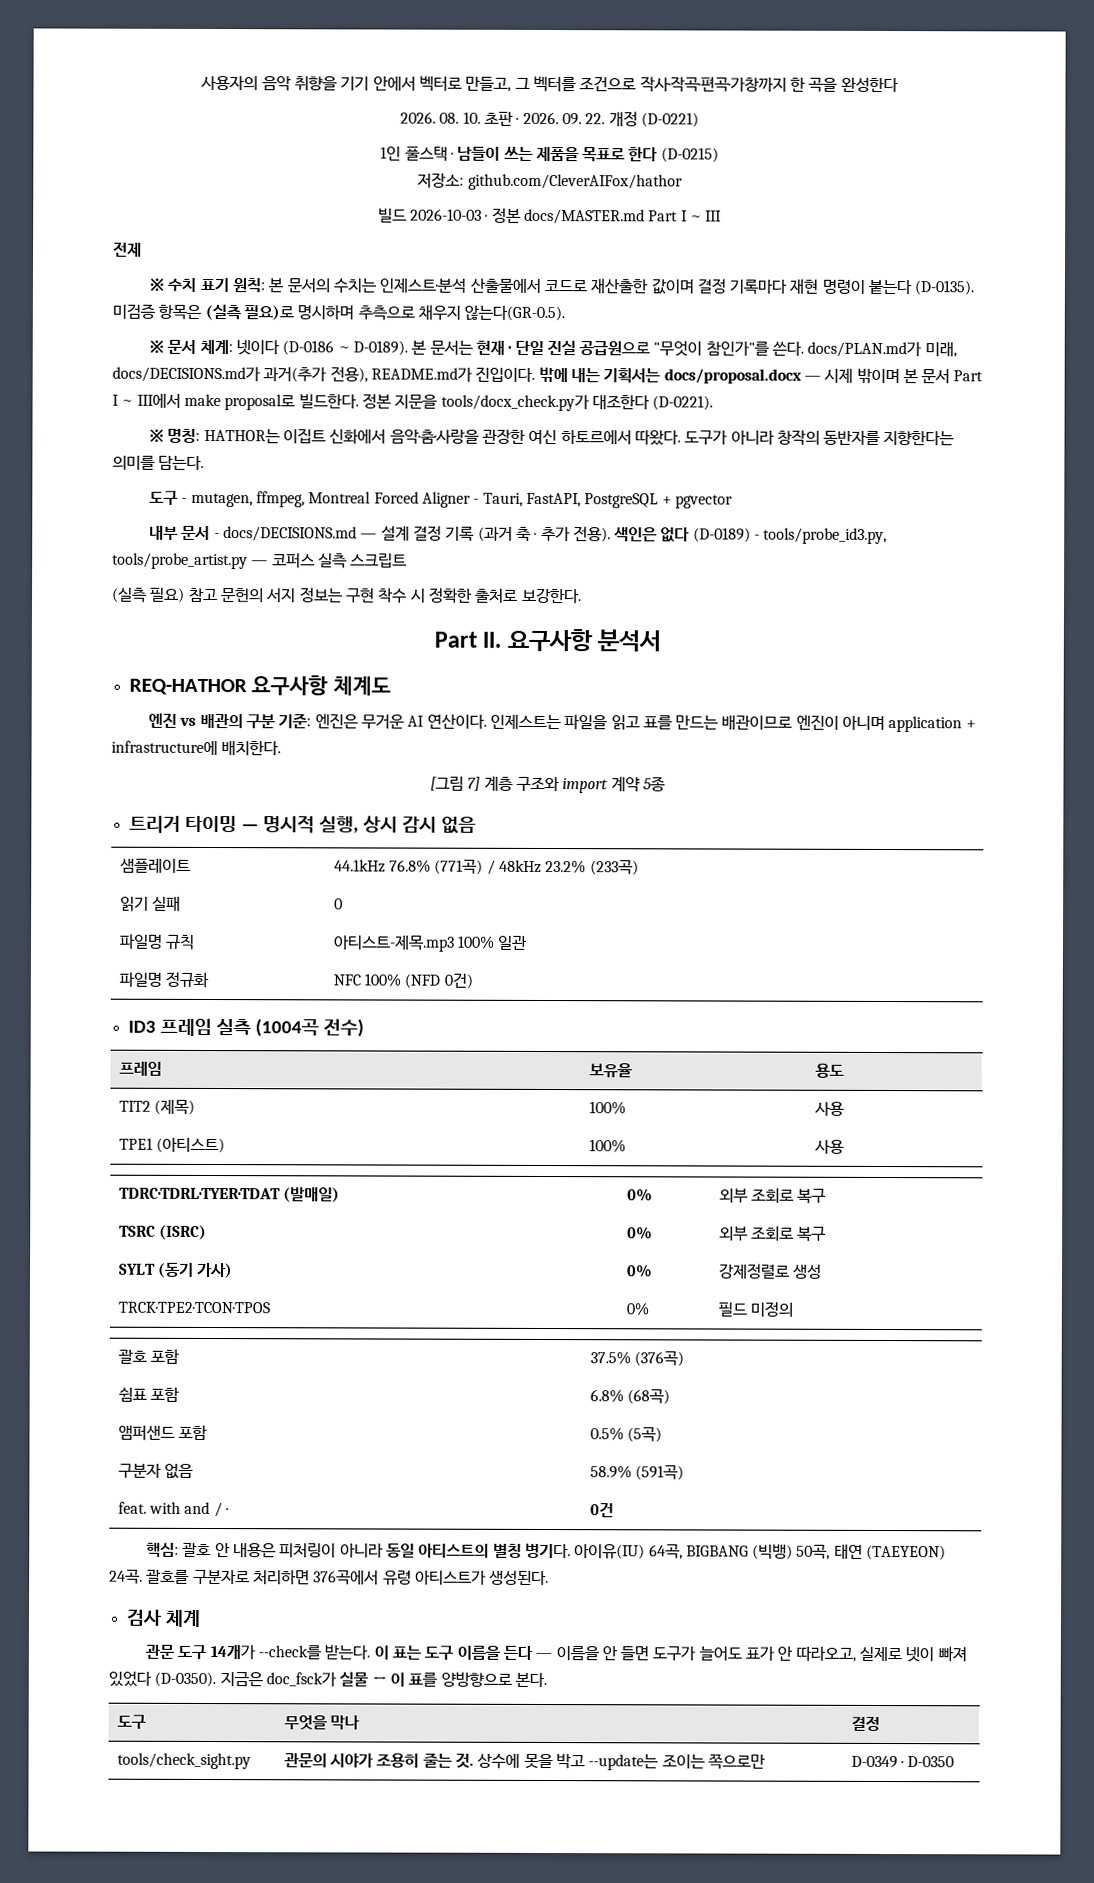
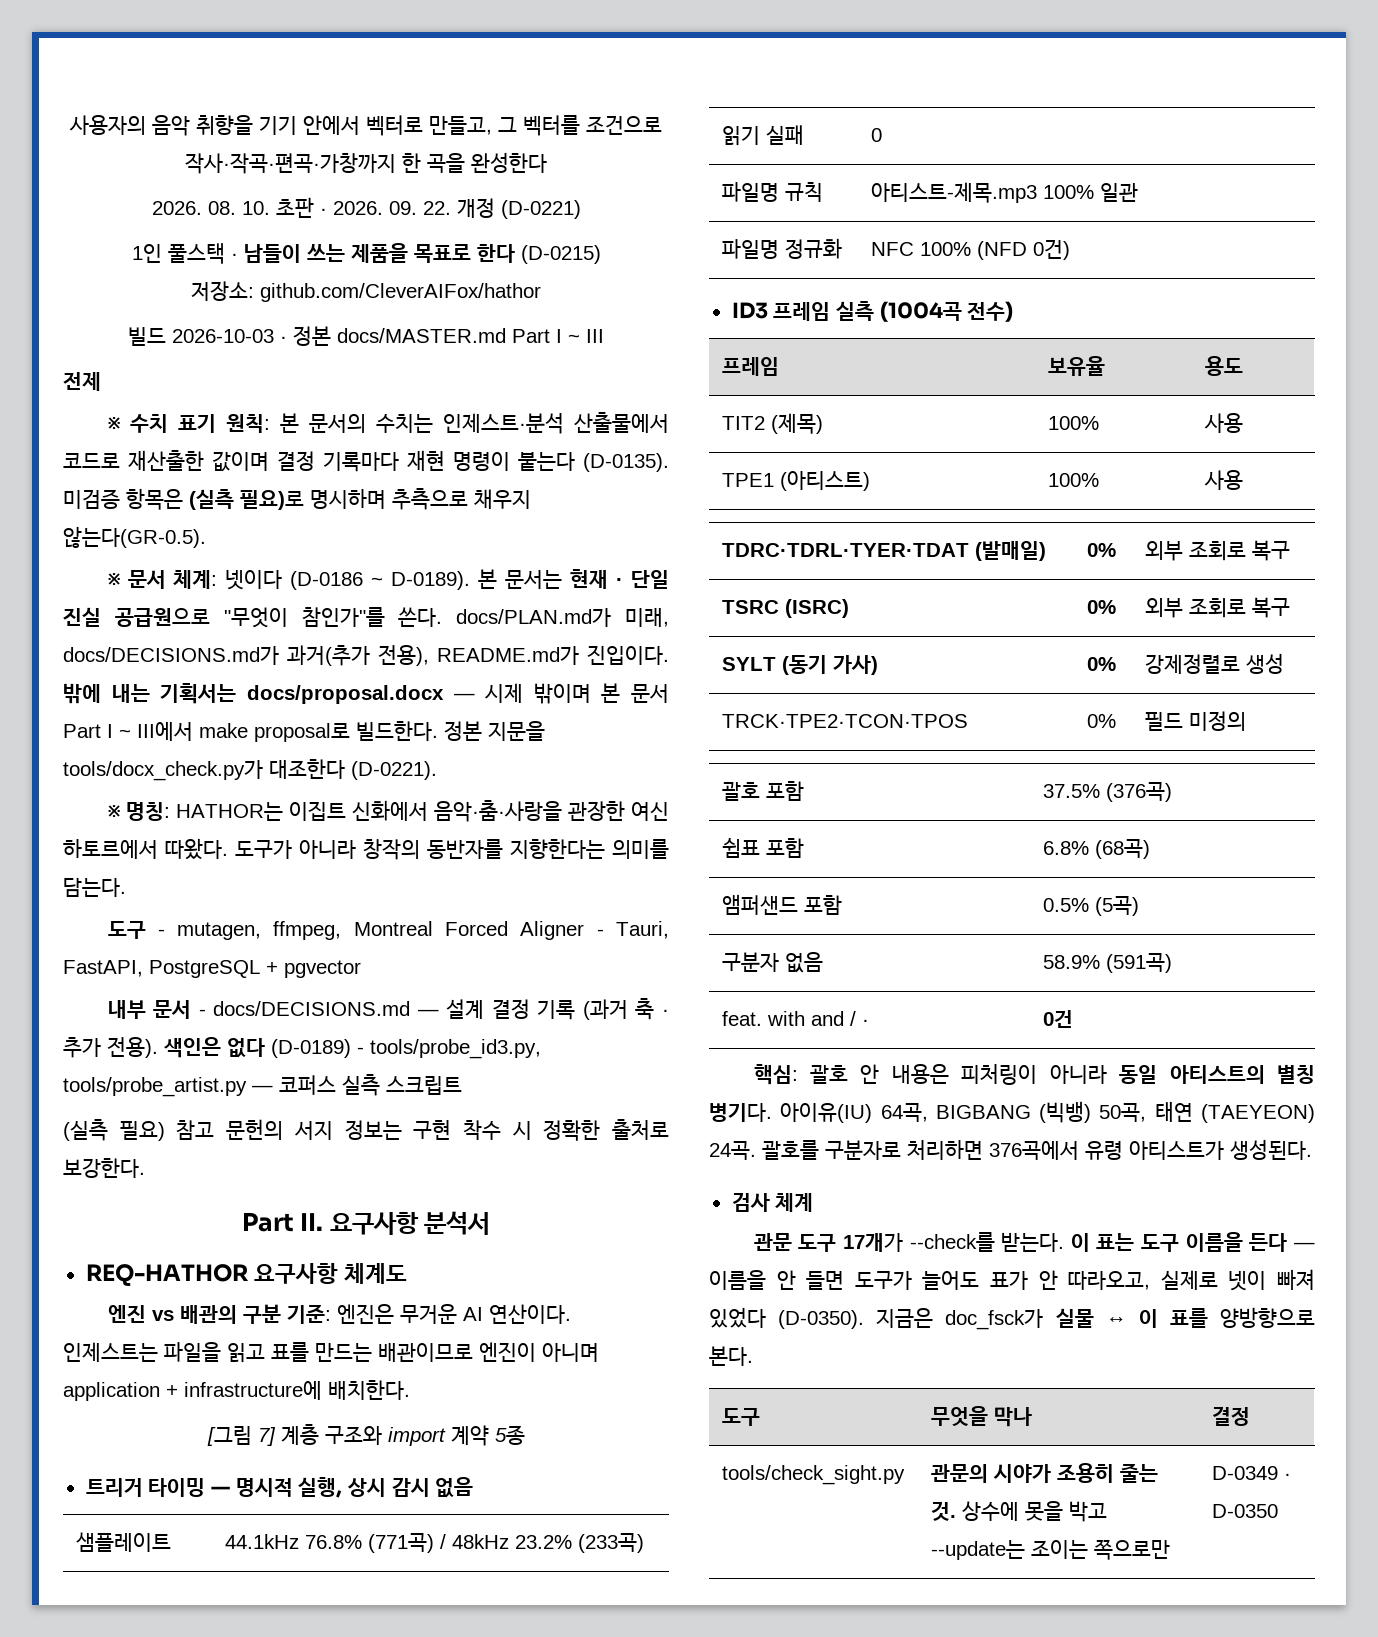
- 관문 도구 14개가 --check를 받는다.
+ 관문 도구 17개가 --check를 받는다.

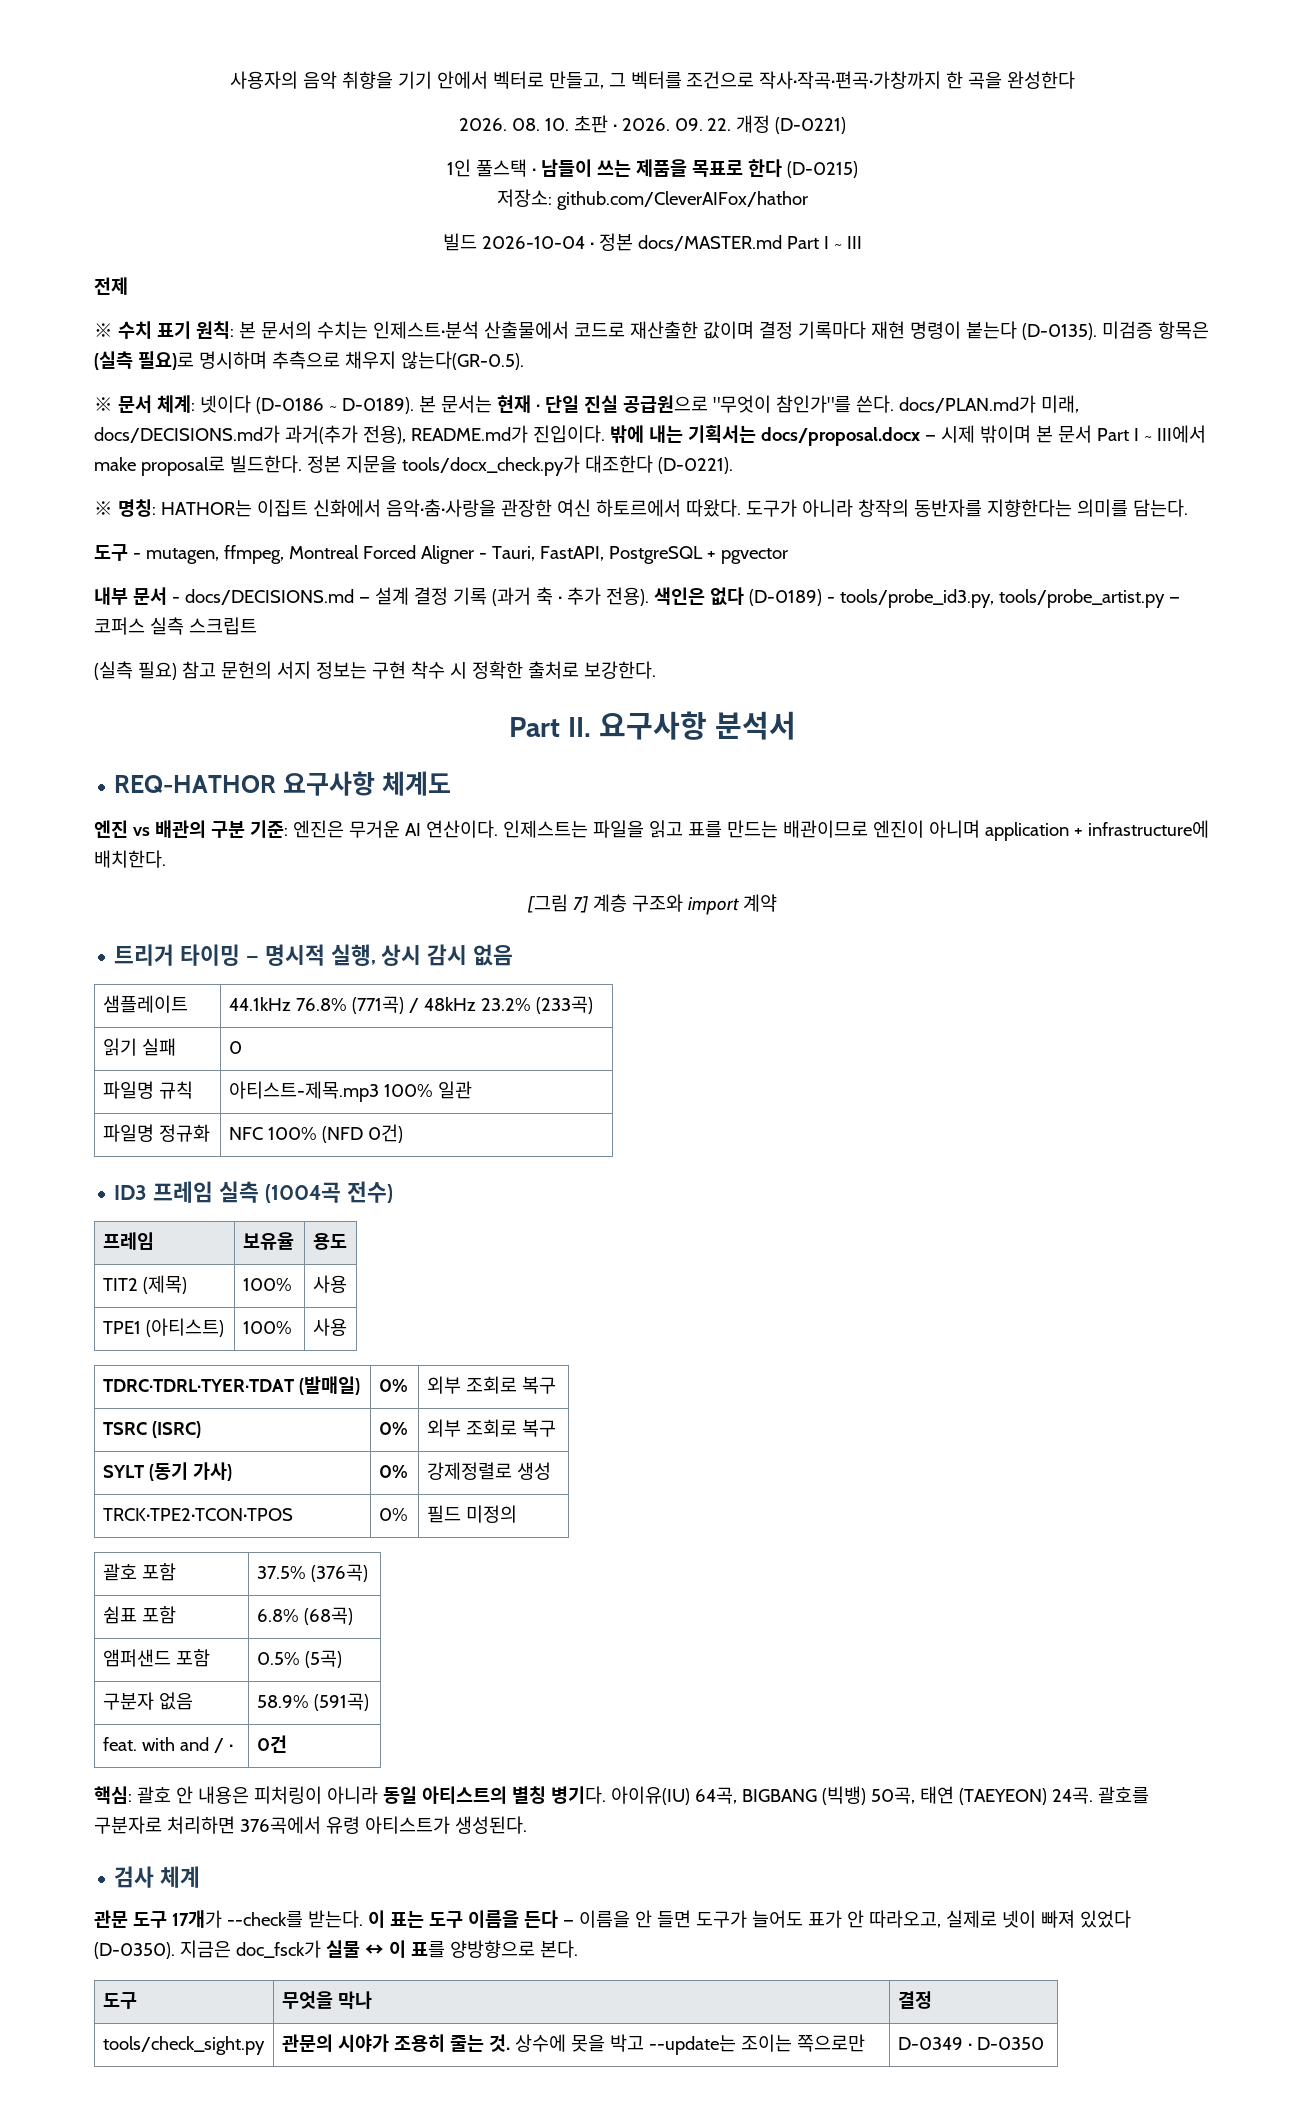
- 빌드 2026-10-03 · 정본 docs/MASTER.md Part I ~ III
+ 빌드 2026-10-04 · 정본 docs/MASTER.md Part I ~ III
- [그림 7] 계층 구조와 import 계약 5종
+ [그림 7] 계층 구조와 import 계약

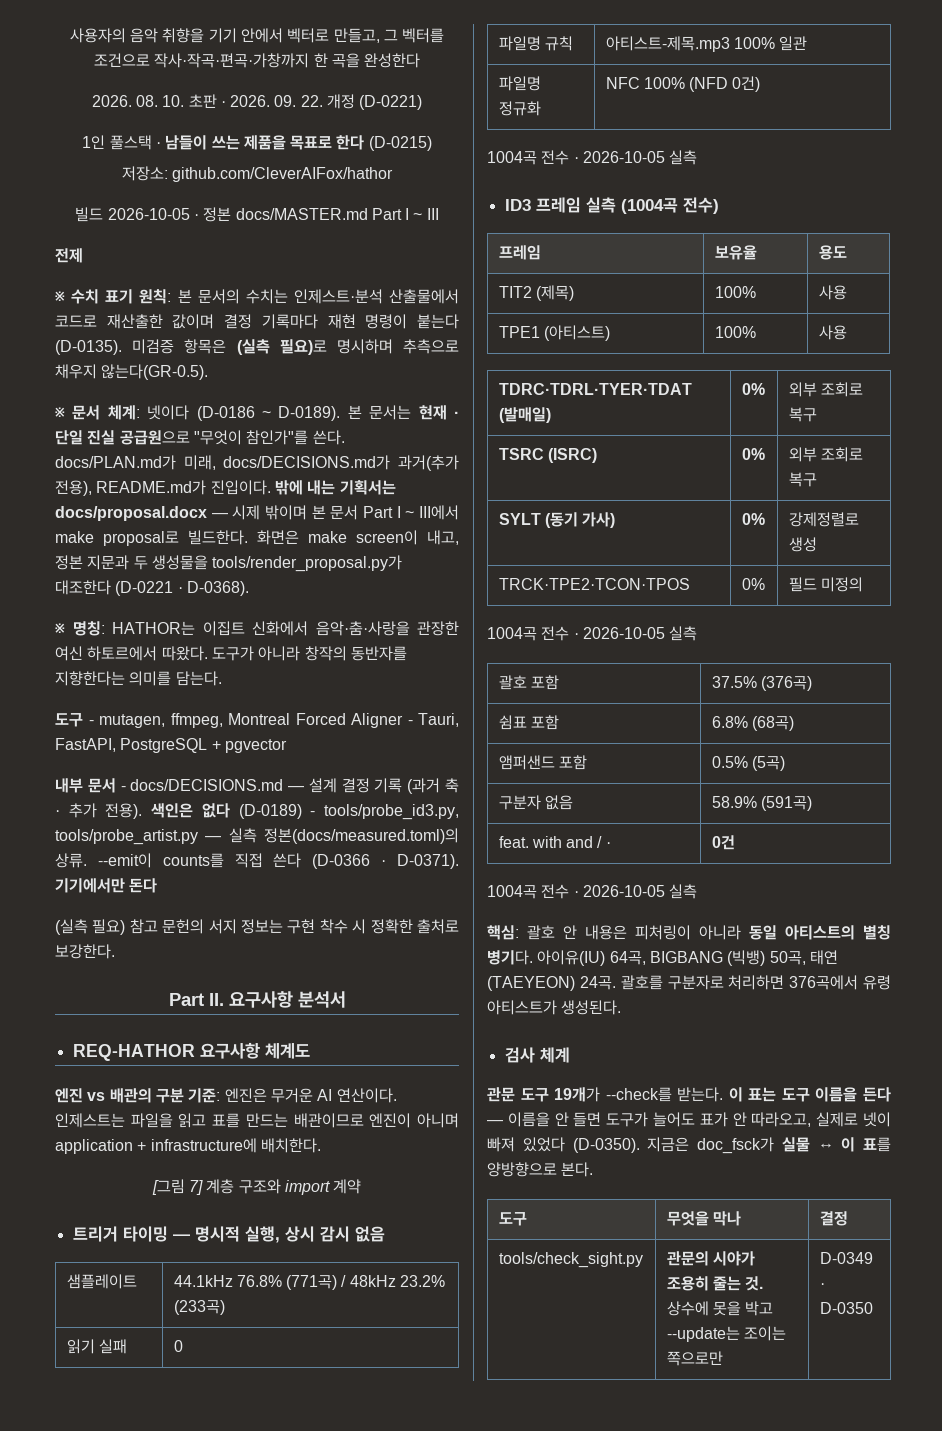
- 빌드 2026-10-04 · 정본 docs/MASTER.md Part I ~ III
+ 빌드 2026-10-05 · 정본 docs/MASTER.md Part I ~ III
- 정본 지문을 tools/docx_check.py가 대조한다 (D-0221).
+ 화면은 make screen이 내고, 정본 지문과 두 생성물을 tools/render_proposal.py가 대조한다 (D-0221 · D-0368).
- 색인은 없다 (D-0189) - tools/probe_id3.py, tools/probe_artist.py — 코퍼스 실측 스크립트
+ 색인은 없다 (D-0189) - tools/probe_id3.py, tools/probe_artist.py — 실측 정본(docs/measured.toml)의 상류. --emit이 counts를 직접 쓴다 (D-0366 · D-0371). 기기에서만 돈다
  파일명 정규화 | NFC 100% (NFD 0건)
+ 1004곡 전수 · 2026-10-05 실측
  TRCK·TPE2·TCON·TPOS | 0% | 필드 미정의
+ 1004곡 전수 · 2026-10-05 실측
  feat. with and / · | 0건
+ 1004곡 전수 · 2026-10-05 실측
- 관문 도구 17개가 --check를 받는다.
+ 관문 도구 19개가 --check를 받는다.

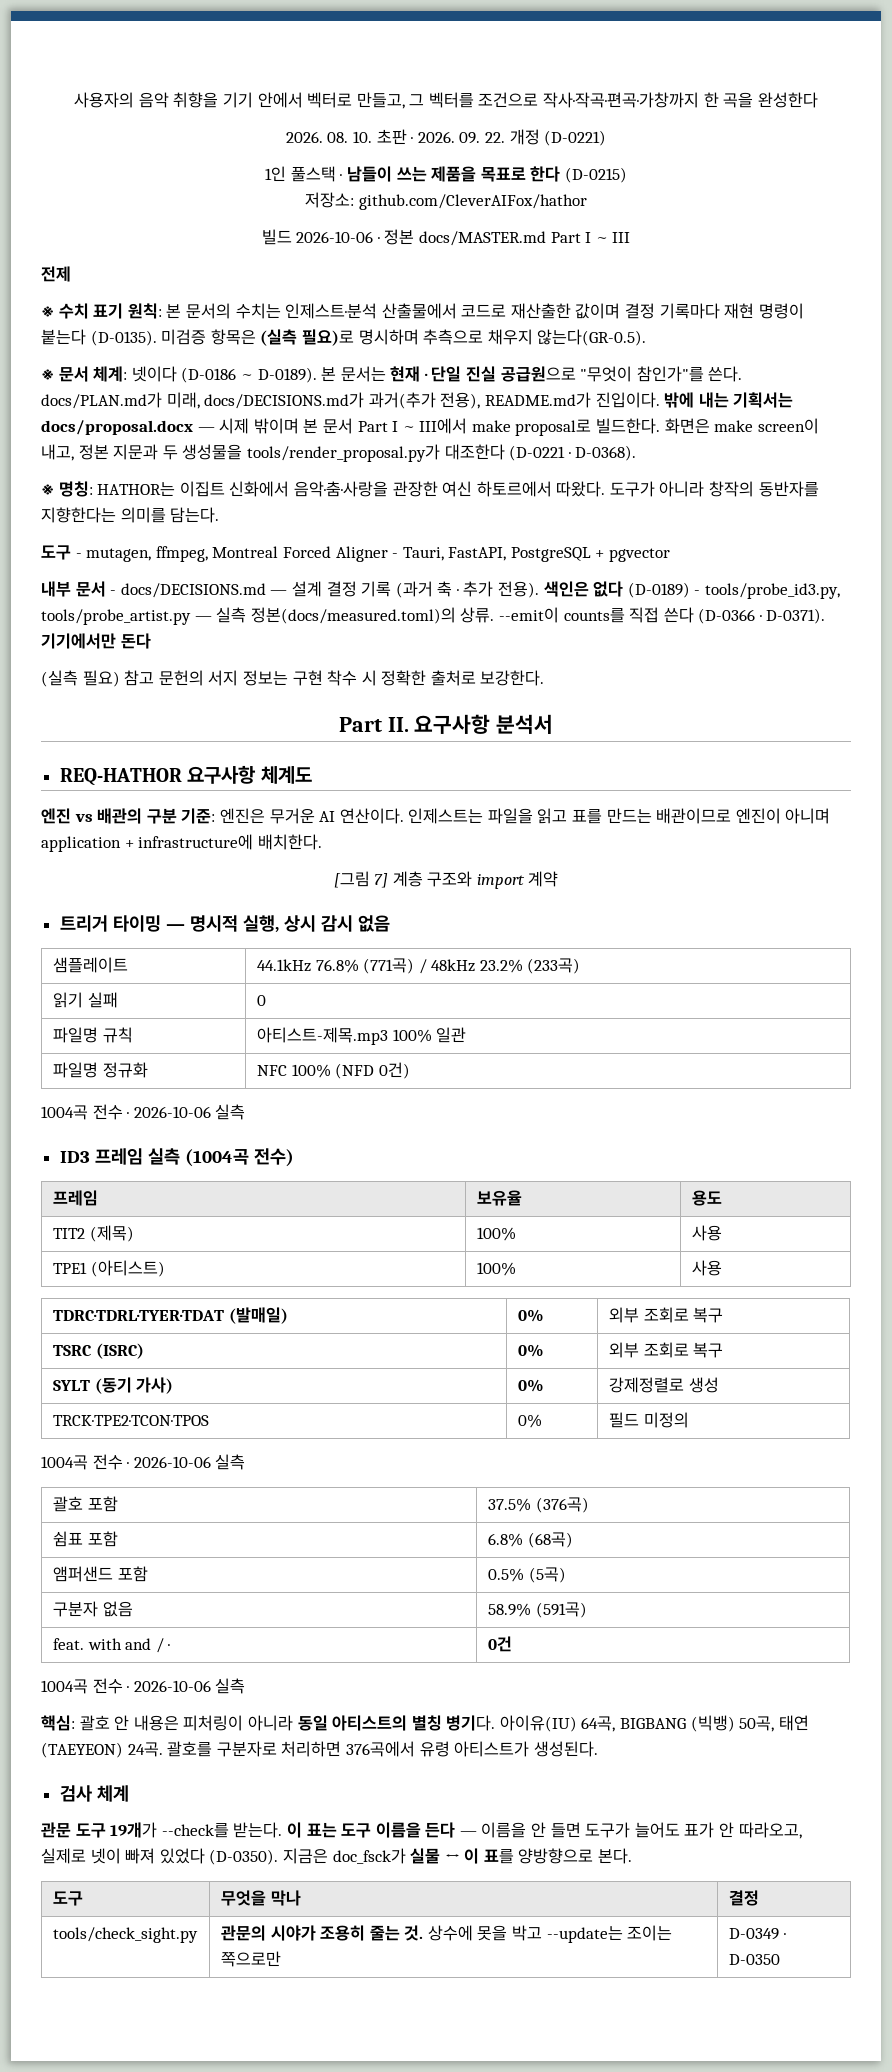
- 빌드 2026-10-05 · 정본 docs/MASTER.md Part I ~ III
+ 빌드 2026-10-06 · 정본 docs/MASTER.md Part I ~ III
  파일명 정규화 | NFC 100% (NFD 0건)
- 1004곡 전수 · 2026-10-05 실측
+ 1004곡 전수 · 2026-10-06 실측
  TRCK·TPE2·TCON·TPOS | 0% | 필드 미정의
- 1004곡 전수 · 2026-10-05 실측
+ 1004곡 전수 · 2026-10-06 실측
  feat. with and / · | 0건
- 1004곡 전수 · 2026-10-05 실측
+ 1004곡 전수 · 2026-10-06 실측

